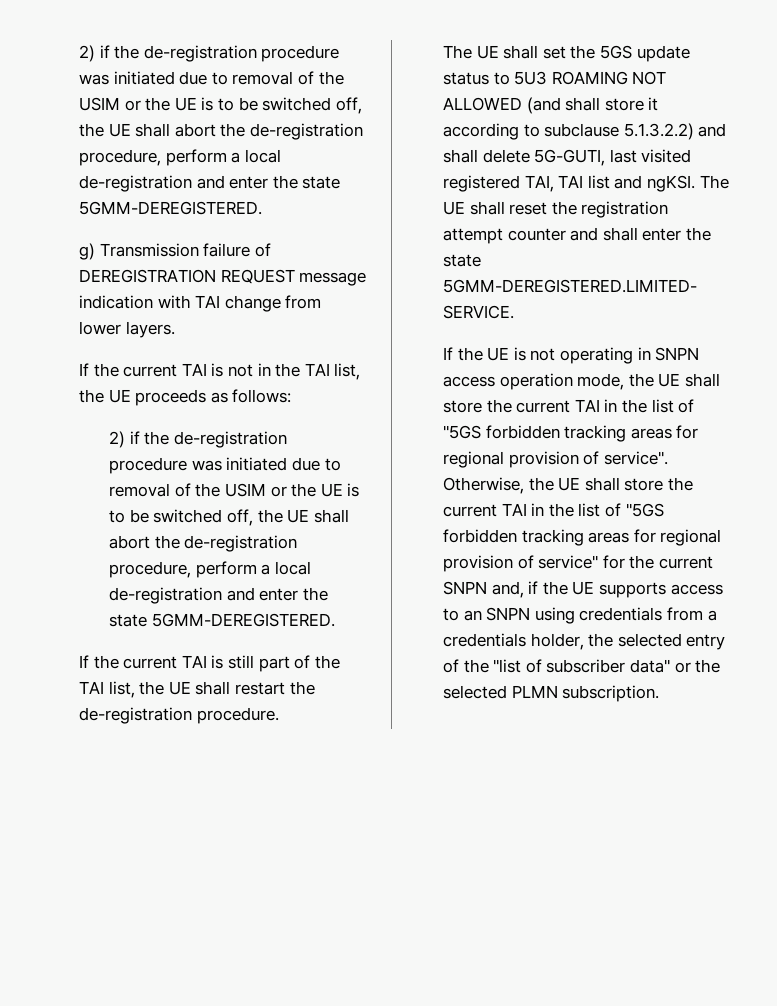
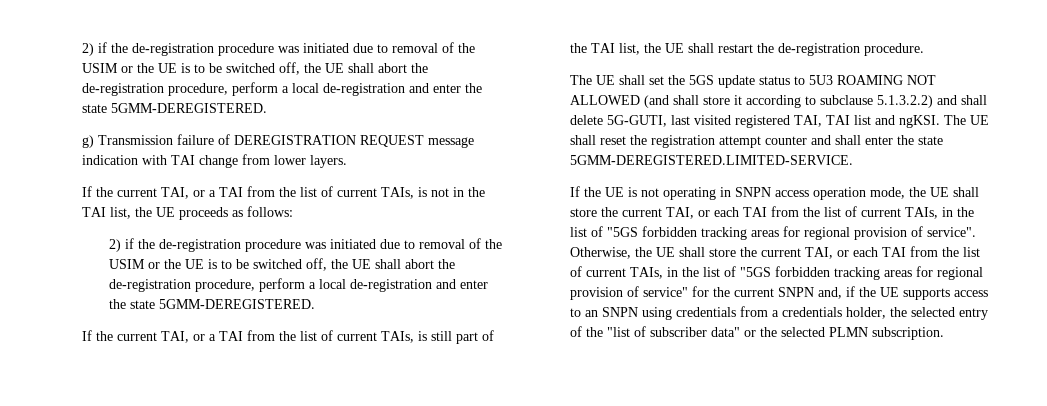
- If the current TAI is not in the TAI list, the UE proceeds as follows:
+ If the current TAI, or a TAI from the list of current TAIs, is not in the TAI list, the UE proceeds as follows:
- If the current TAI is still part of the TAI list, the UE shall restart the de-registration procedure.
+ If the current TAI, or a TAI from the list of current TAIs, is still part of the TAI list, the UE shall restart the de-registration procedure.
- If the UE is not operating in SNPN access operation mode, the UE shall store the current TAI in the list of "5GS forbidden tracking areas for regional provision of service".
+ If the UE is not operating in SNPN access operation mode, the UE shall store the current TAI, or each TAI from the list of current TAIs, in the list of "5GS forbidden tracking areas for regional provision of service".
- Otherwise, the UE shall store the current TAI in the list of "5GS forbidden tracking areas for regional provision of service" for the current SNPN and, if the UE supports access to an SNPN using credentials from a credentials holder, the selected entry of the "list of subscriber data" or the selected PLMN subscription.
+ Otherwise, the UE shall store the current TAI, or each TAI from the list of current TAIs, in the list of "5GS forbidden tracking areas for regional provision of service" for the current SNPN and, if the UE supports access to an SNPN using credentials from a credentials holder, the selected entry of the "list of subscriber data" or the selected PLMN subscription.

